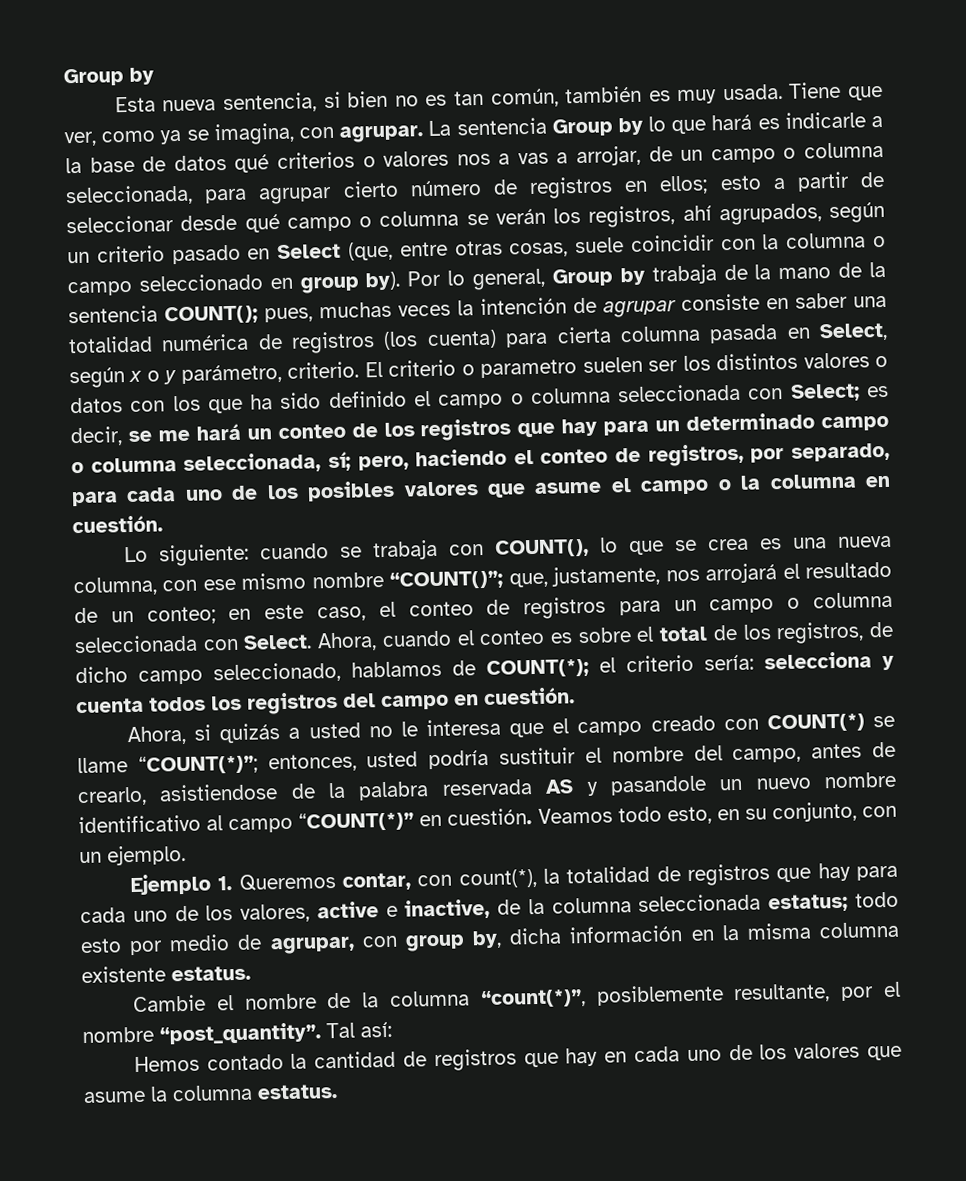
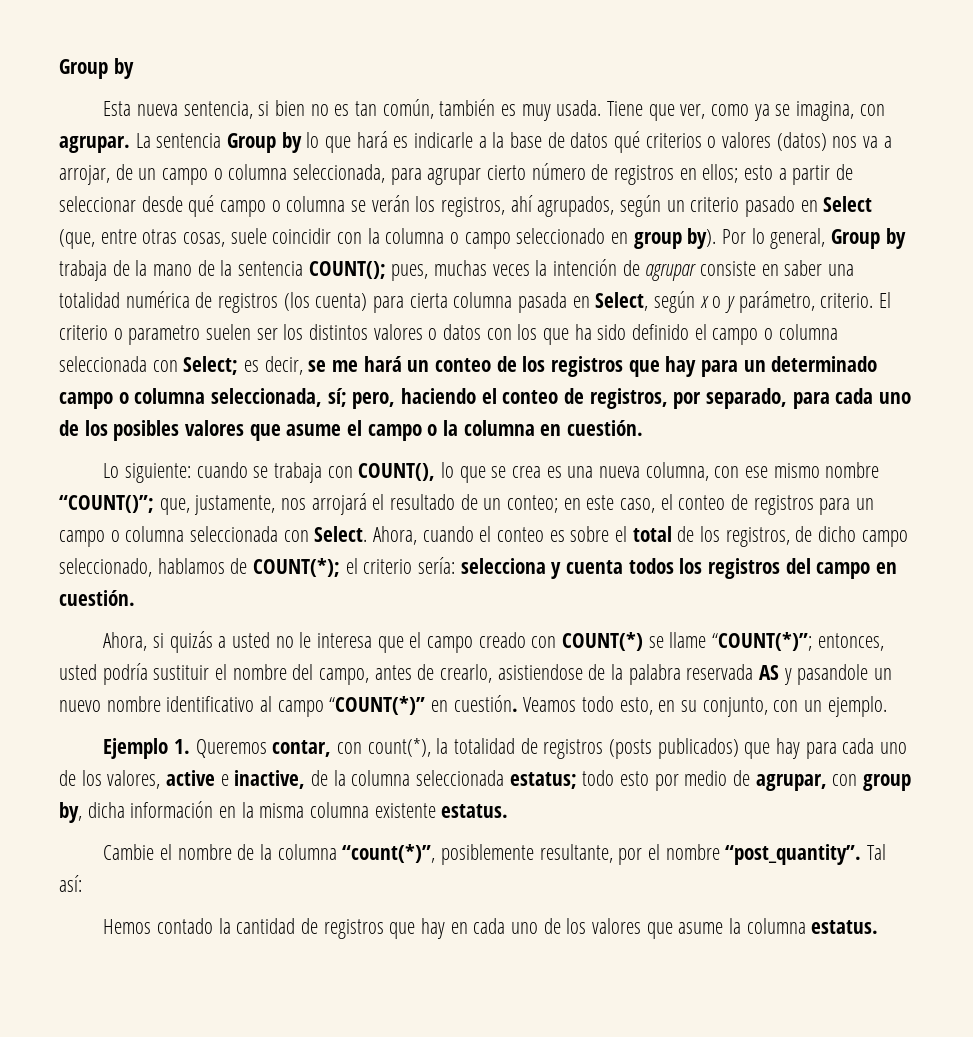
- La sentencia Group by lo que hará es indicarle a la base de datos qué criterios o valores nos a vas a arrojar, de un campo o columna seleccionada, para agrupar cierto número de registros en ellos;
+ La sentencia Group by lo que hará es indicarle a la base de datos qué criterios o valores (datos) nos va a arrojar, de un campo o columna seleccionada, para agrupar cierto número de registros en ellos;
- Ejemplo 1. Queremos contar, con count(*), la totalidad de registros que hay para cada uno de los valores, active e inactive, de la columna seleccionada estatus; todo esto por medio de agrupar, con group by, dicha información en la misma columna existente estatus.
+ Ejemplo 1. Queremos contar, con count(*), la totalidad de registros (posts publicados) que hay para cada uno de los valores, active e inactive, de la columna seleccionada estatus; todo esto por medio de agrupar, con group by, dicha información en la misma columna existente estatus.

